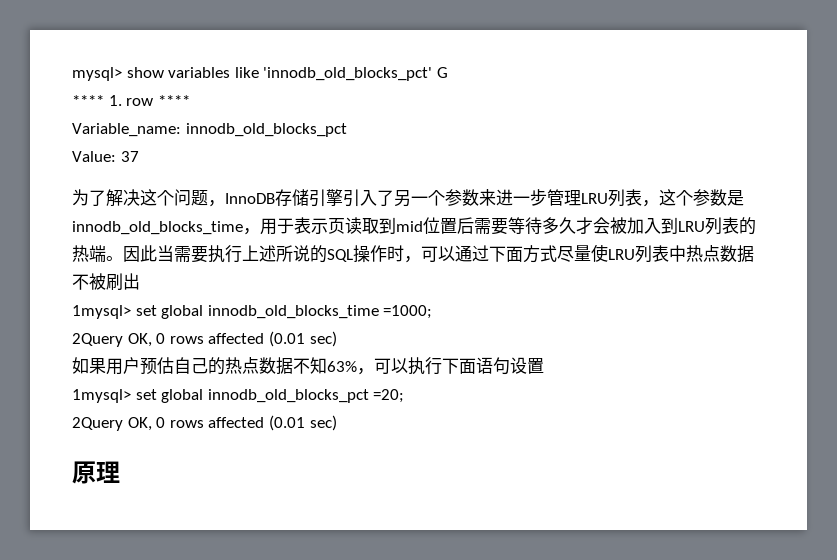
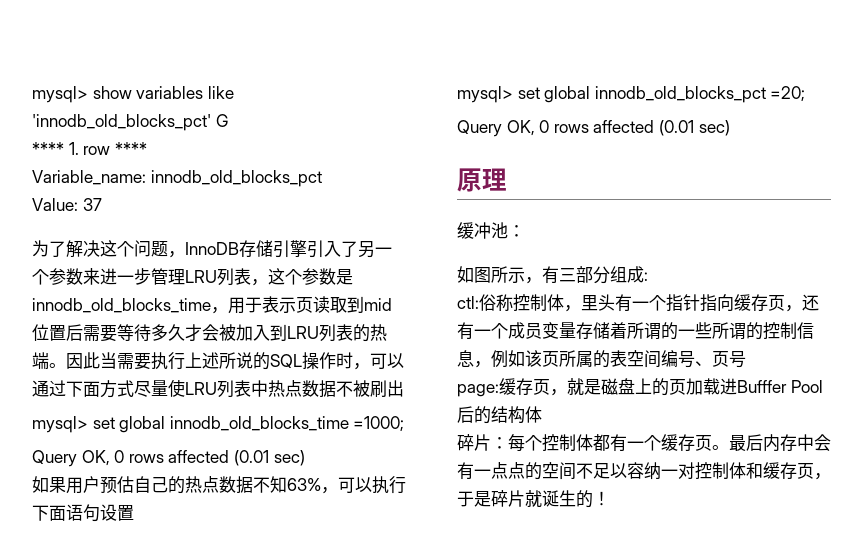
- 1mysql> set global innodb_old_blocks_time =1000;
- 2Query OK, 0 rows affected (0.01 sec)
+ mysql> set global innodb_old_blocks_time =1000;
+ Query OK, 0 rows affected (0.01 sec)
- 1mysql> set global innodb_old_blocks_pct =20;
- 2Query OK, 0 rows affected (0.01 sec)
+ mysql> set global innodb_old_blocks_pct =20;
+ Query OK, 0 rows affected (0.01 sec)
+ 缓冲池：
+ 如图所示，有三部分组成:
+ ctl:俗称控制体，里头有一个指针指向缓存页，还有一个成员变量存储着所谓的一些所谓的控制信息，例如该页所属的表空间编号、页号
+ page:缓存页，就是磁盘上的页加载进Bufffer Pool后的结构体
+ 碎片：每个控制体都有一个缓存页。最后内存中会有一点点的空间不足以容纳一对控制体和缓存页，于是碎片就诞生的！

